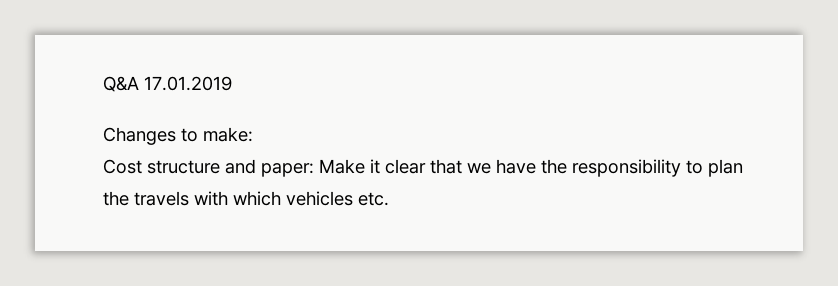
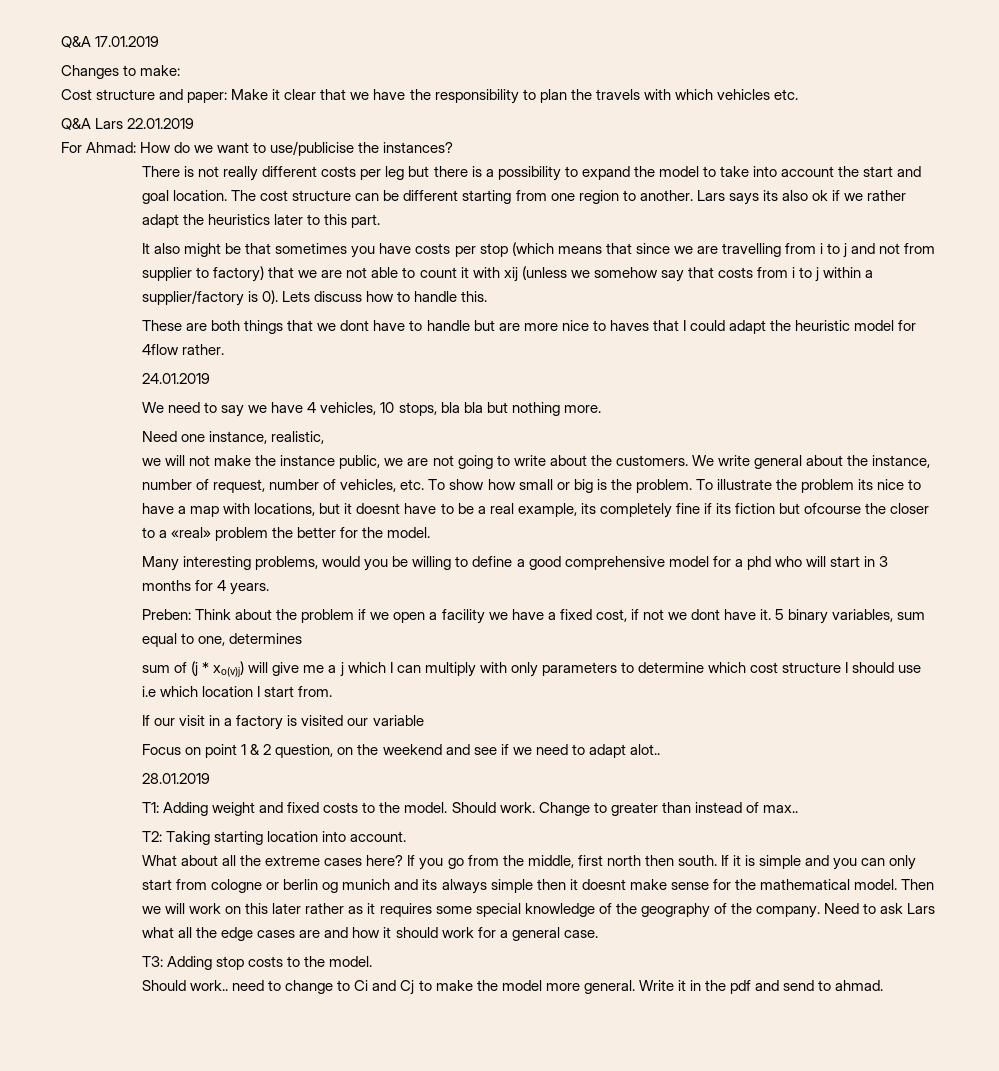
+ Q&A Lars 22.01.2019
+ For Ahmad: How do we want to use/publicise the instances?
+ There is not really different costs per leg but there is a possibility to expand the model to take into account the start and goal location. The cost structure can be different starting from one region to another. Lars says its also ok if we rather adapt the heuristics later to this part.
+ It also might be that sometimes you have costs per stop (which means that since we are travelling from i to j and not from supplier to factory) that we are not able to count it with xij (unless we somehow say that costs from i to j within a supplier/factory is 0). Lets discuss how to handle this.
+ These are both things that we dont have to handle but are more nice to haves that I could adapt the heuristic model for 4flow rather.
+ 24.01.2019
+ We need to say we have 4 vehicles, 10 stops, bla bla but nothing more.
+ Need one instance, realistic,
+ we will not make the instance public, we are not going to write about the customers. We write general about the instance, number of request, number of vehicles, etc. To show how small or big is the problem. To illustrate the problem its nice to have a map with locations, but it doesnt have to be a real example, its completely fine if its fiction but ofcourse the closer to a «real» problem the better for the model.
+ Many interesting problems, would you be willing to define a good comprehensive model for a phd who will start in 3 months for 4 years.
+ Preben: Think about the problem if we open a facility we have a fixed cost, if not we dont have it. 5 binary variables, sum equal to one, determines
+ sum of (j * xo(v)j) will give me a j which I can multiply with only parameters to determine which cost structure I should use i.e which location I start from.
+ If our visit in a factory is visited our variable
+ Focus on point 1 & 2 question, on the weekend and see if we need to adapt alot..
+ 28.01.2019
+ T1: Adding weight and fixed costs to the model. Should work. Change to greater than instead of max..
+ T2: Taking starting location into account.
+ What about all the extreme cases here? If you go from the middle, first north then south. If it is simple and you can only start from cologne or berlin og munich and its always simple then it doesnt make sense for the mathematical model. Then we will work on this later rather as it requires some special knowledge of the geography of the company. Need to ask Lars what all the edge cases are and how it should work for a general case.
+ T3: Adding stop costs to the model.
+ Should work.. need to change to Ci and Cj to make the model more general. Write it in the pdf and send to ahmad.

